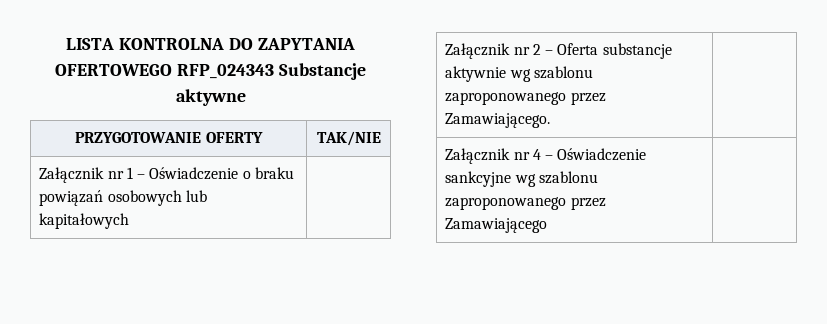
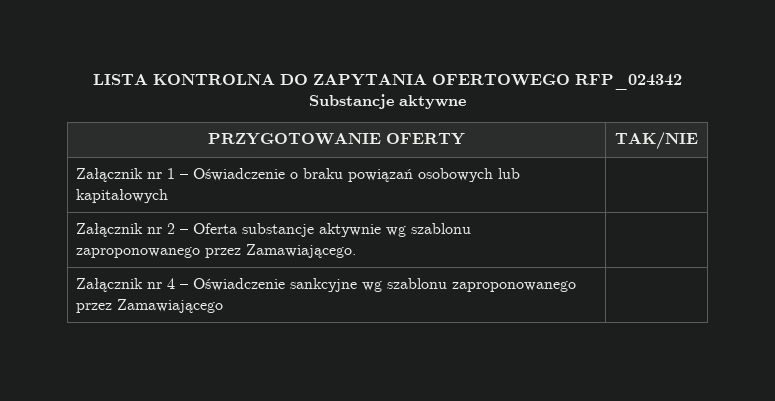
- LISTA KONTROLNA DO ZAPYTANIA OFERTOWEGO RFP_024343 Substancje aktywne
+ LISTA KONTROLNA DO ZAPYTANIA OFERTOWEGO RFP_024342 Substancje aktywne

